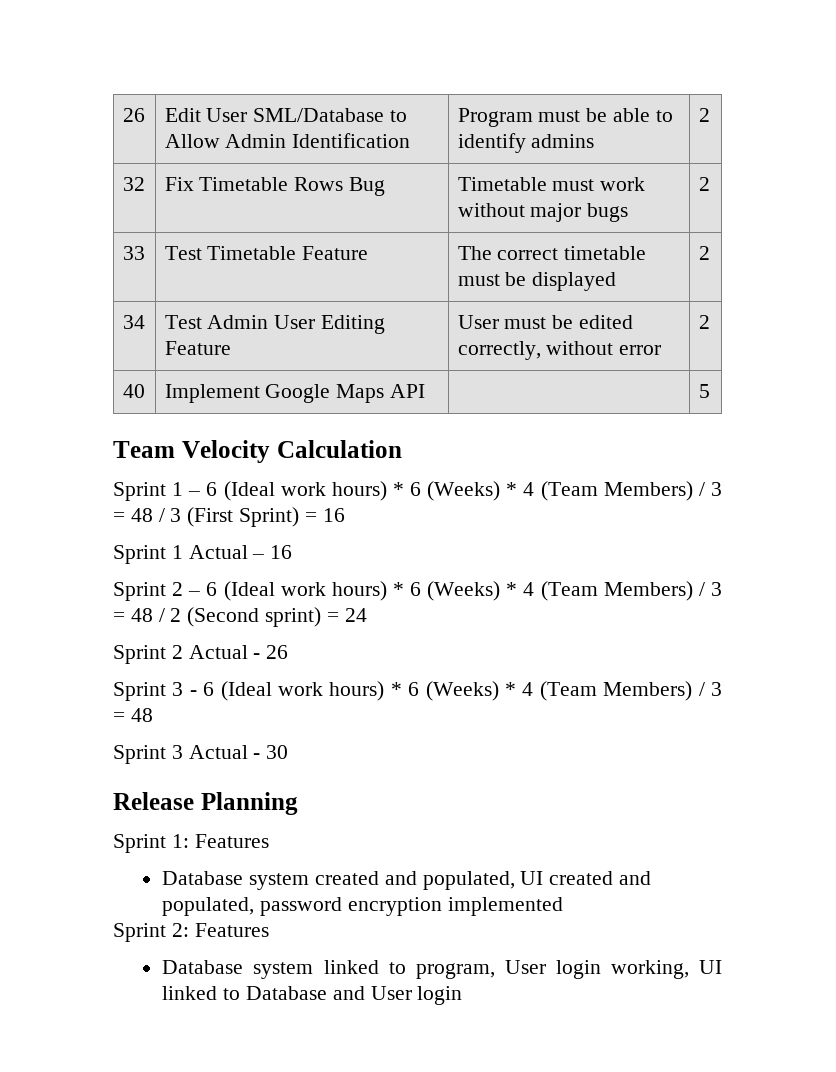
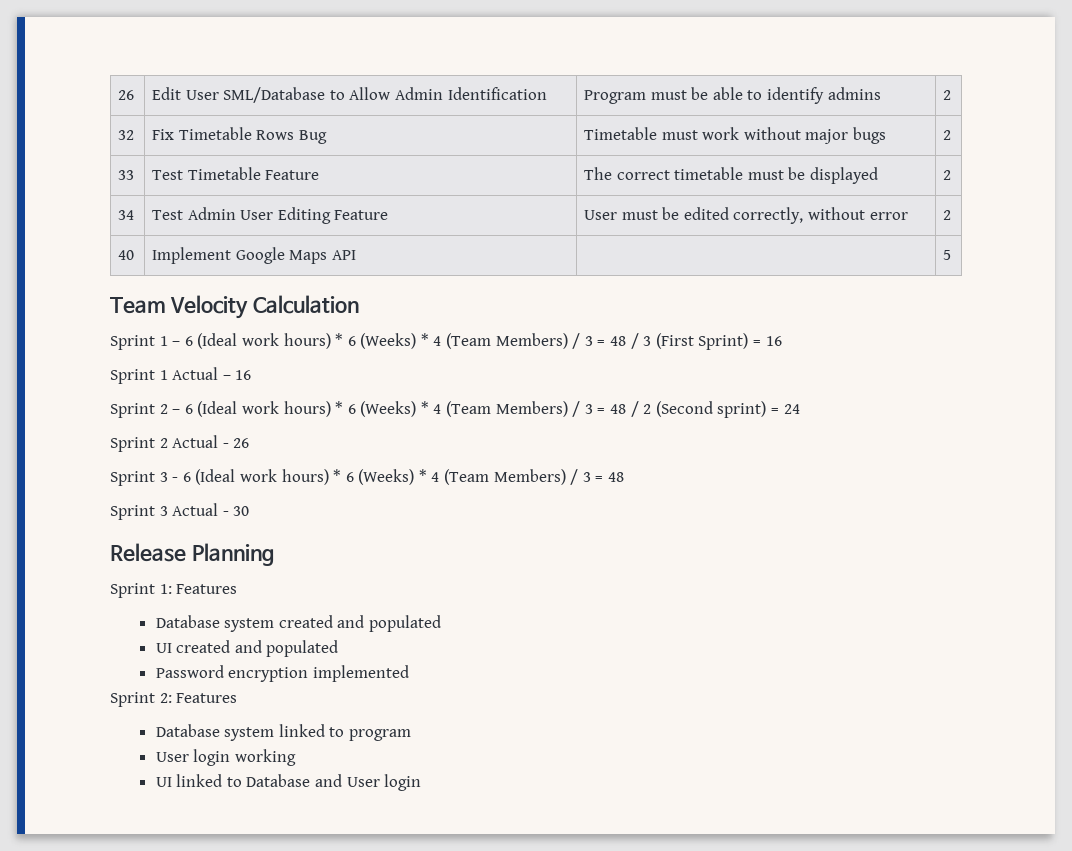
- Database system created and populated, UI created and populated, password encryption implemented
+ Database system created and populated
+ UI created and populated
+ Password encryption implemented
- Database system linked to program, User login working, UI linked to Database and User login
+ Database system linked to program
+ User login working
+ UI linked to Database and User login

